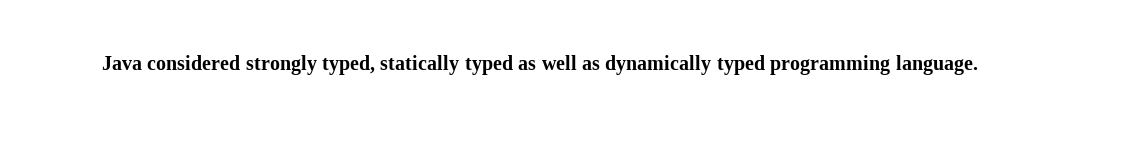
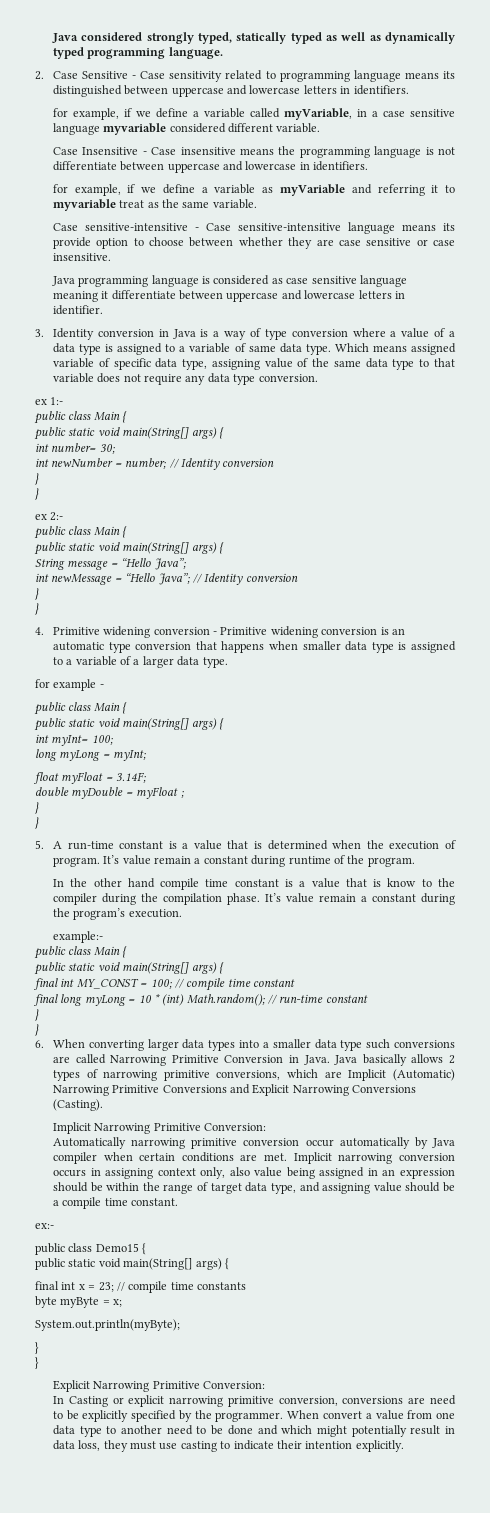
+ 2. Case Sensitive - Case sensitivity related to programming language means its distinguished between uppercase and lowercase letters in identifiers.
+ for example, if we define a variable called myVariable, in a case sensitive language myvariable considered different variable.
+ Case Insensitive - Case insensitive means the programming language is not differentiate between uppercase and lowercase in identifiers.
+ for example, if we define a variable as myVariable and referring it to myvariable treat as the same variable.
+ Case sensitive-intensitive - Case sensitive-intensitive language means its provide option to choose between whether they are case sensitive or case insensitive.
+ Java programming language is considered as case sensitive language meaning it differentiate between uppercase and lowercase letters in identifier.
+ 3. Identity conversion in Java is a way of type conversion where a value of a data type is assigned to a variable of same data type. Which means assigned variable of specific data type, assigning value of the same data type to that variable does not require any data type conversion.
+ ex 1:-
+ public class Main {
+ public static void main(String[] args) {
+ int number= 30;
+ int newNumber = number; // Identity conversion
+ }
+ }
+ ex 2:-
+ public class Main {
+ public static void main(String[] args) {
+ String message = “Hello Java”;
+ int newMessage = “Hello Java”; // Identity conversion
+ }
+ }
+ 4. Primitive widening conversion - Primitive widening conversion is an automatic type conversion that happens when smaller data type is assigned to a variable of a larger data type.
+ for example -
+ public class Main {
+ public static void main(String[] args) {
+ int myInt= 100;
+ long myLong = myInt;
+ float myFloat = 3.14F;
+ double myDouble = myFloat ;
+ }
+ }
+ 5. A run-time constant is a value that is determined when the execution of program. It’s value remain a constant during runtime of the program.
+ In the other hand compile time constant is a value that is know to the compiler during the compilation phase. It’s value remain a constant during the program’s execution.
+ example:-
+ public class Main {
+ public static void main(String[] args) {
+ final int MY_CONST = 100; // compile time constant
+ final long myLong = 10 * (int) Math.random(); // run-time constant
+ }
+ }
+ 6. When converting larger data types into a smaller data type such conversions are called Narrowing Primitive Conversion in Java. Java basically allows 2 types of narrowing primitive conversions, which are Implicit (Automatic) Narrowing Primitive Conversions and Explicit Narrowing Conversions (Casting).
+ Implicit Narrowing Primitive Conversion:
+ Automatically narrowing primitive conversion occur automatically by Java compiler when certain conditions are met. Implicit narrowing conversion occurs in assigning context only, also value being assigned in an expression should be within the range of target data type, and assigning value should be a compile time constant.
+ ex:-
+ public class Demo15 {
+ public static void main(String[] args) {
+ final int x = 23; // compile time constants
+ byte myByte = x;
+ System.out.println(myByte);
+ }
+ }
+ Explicit Narrowing Primitive Conversion:
+ In Casting or explicit narrowing primitive conversion, conversions are need to be explicitly specified by the programmer. When convert a value from one data type to another need to be done and which might potentially result in data loss, they must use casting to indicate their intention explicitly.

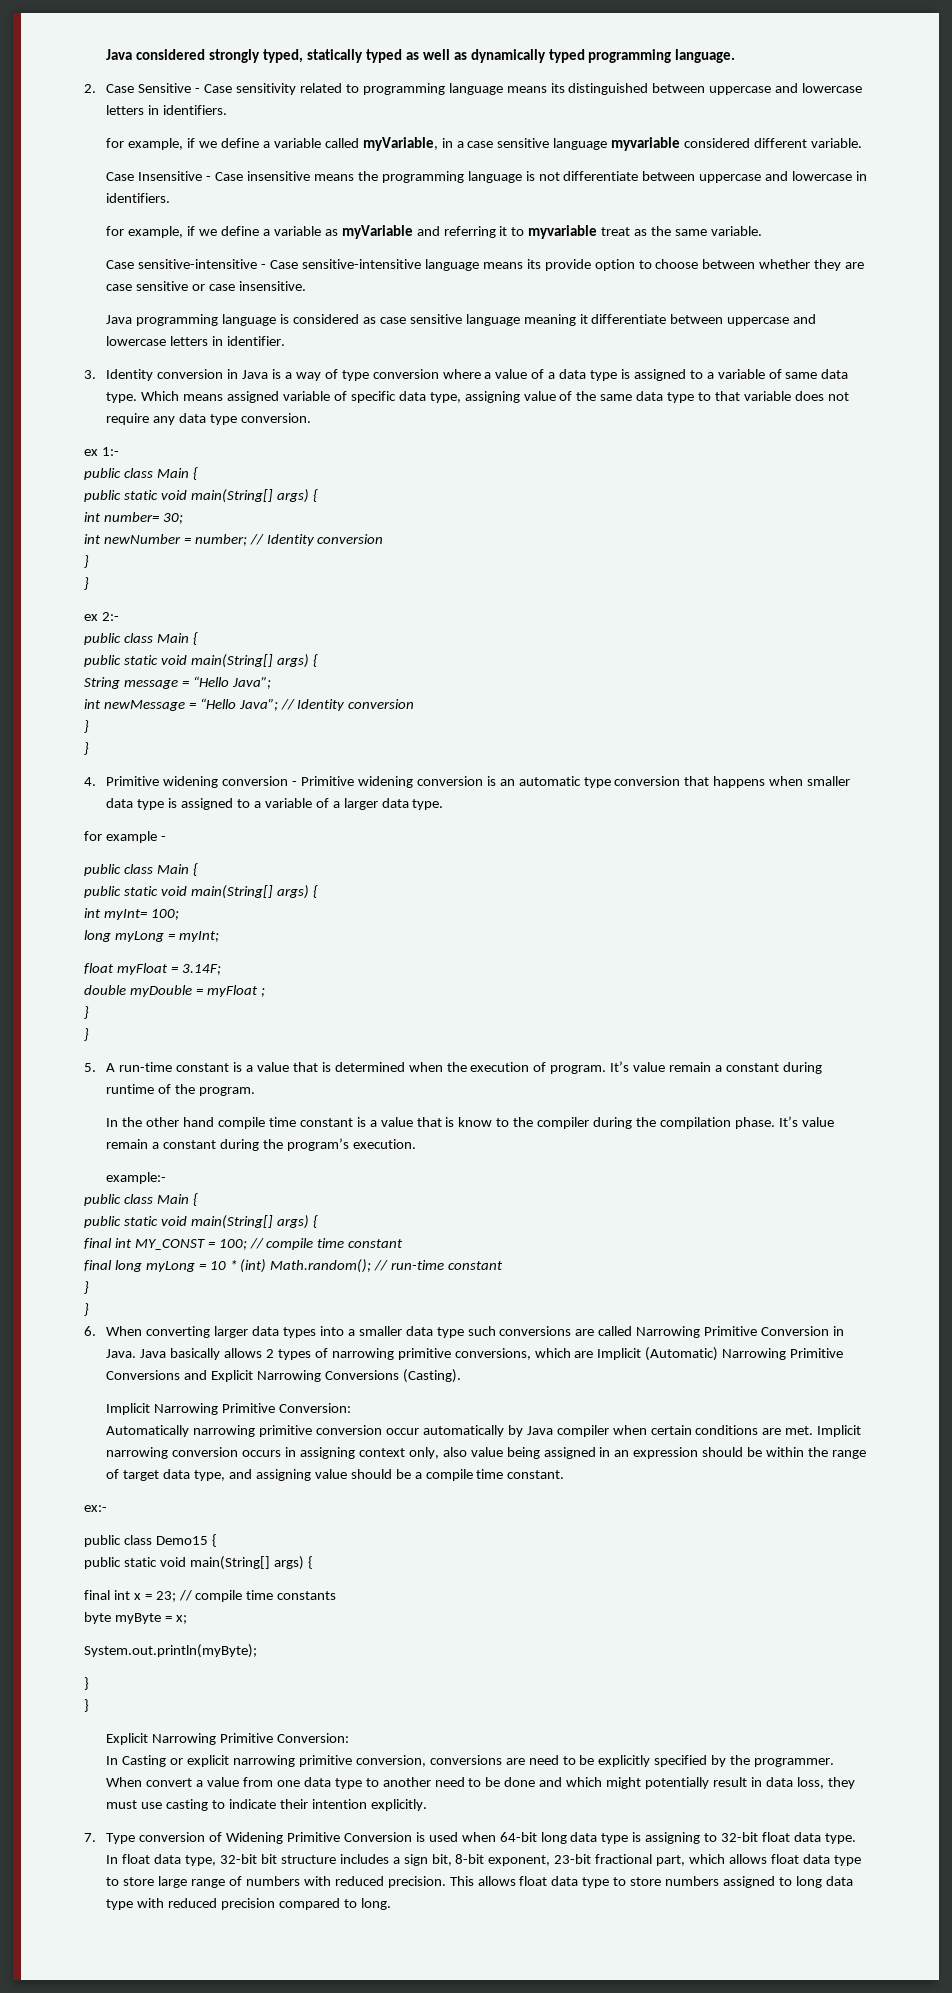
+ 7. Type conversion of Widening Primitive Conversion is used when 64-bit long data type is assigning to 32-bit float data type. In float data type, 32-bit bit structure includes a sign bit, 8-bit exponent, 23-bit fractional part, which allows float data type to store large range of numbers with reduced precision. This allows float data type to store numbers assigned to long data type with reduced precision compared to long.

